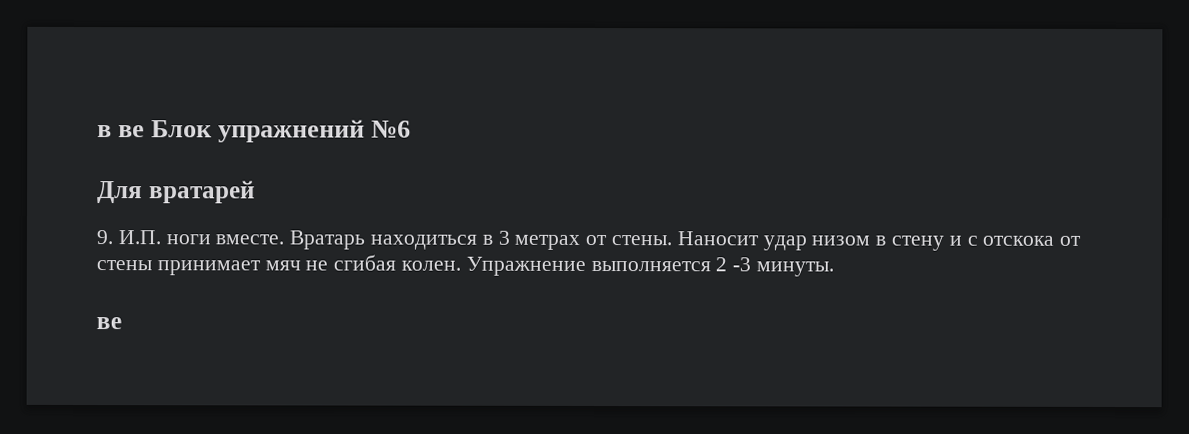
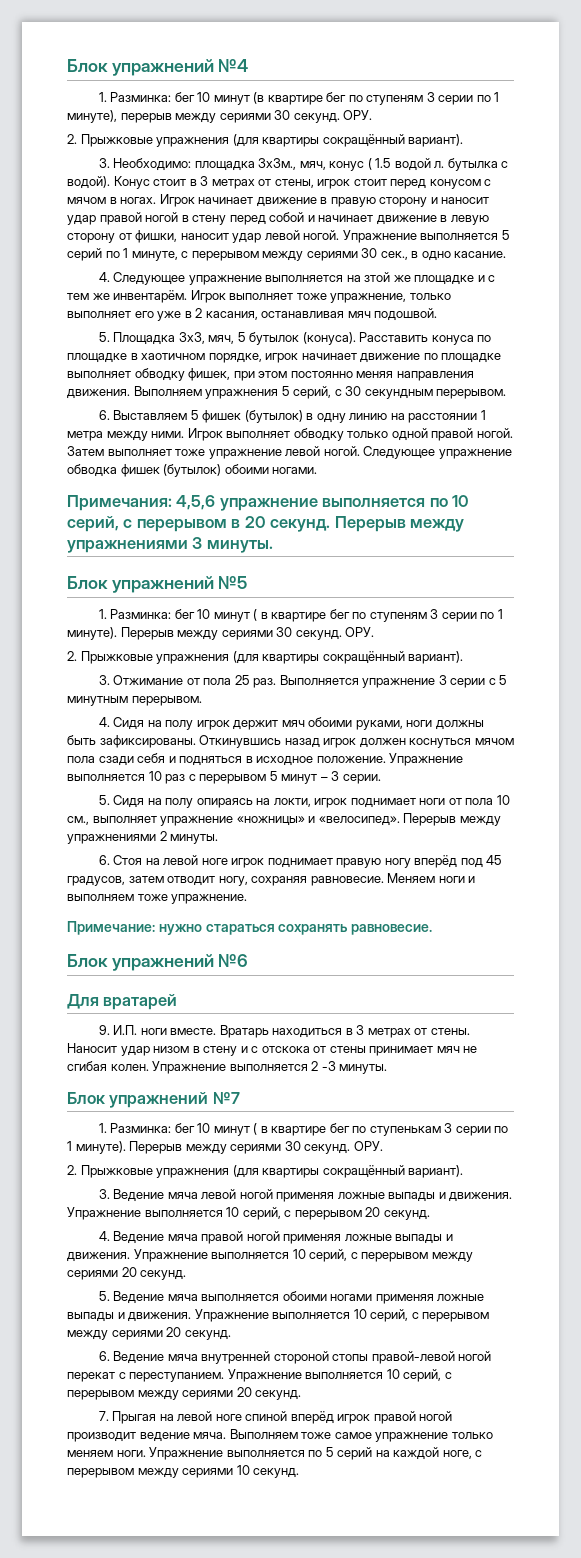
- в ве Блок упражнений №6
+ Блок упражнений №4
+ 1. Разминка: бег 10 минут (в квартире бег по ступеням 3 серии по 1 минуте), перерыв между сериями 30 секунд. ОРУ.
+ 2. Прыжковые упражнения (для квартиры сокращённый вариант).
+ 3. Необходимо: площадка 3х3м., мяч, конус ( 1.5 водой л. бутылка с водой). Конус стоит в 3 метрах от стены, игрок стоит перед конусом с мячом в ногах. Игрок начинает движение в правую сторону и наносит удар правой ногой в стену перед собой и начинает движение в левую сторону от фишки, наносит удар левой ногой. Упражнение выполняется 5 серий по 1 минуте, с перерывом между сериями 30 сек., в одно касание.
+ 4. Следующее упражнение выполняется на зтой же площадке и с тем же инвентарём. Игрок выполняет тоже упражнение, только выполняет его уже в 2 касания, останавливая мяч подошвой.
+ 5. Площадка 3х3, мяч, 5 бутылок (конуса). Расставить конуса по площадке в хаотичном порядке, игрок начинает движение по площадке выполняет обводку фишек, при этом постоянно меняя направления движения. Выполняем упражнения 5 серий, с 30 секундным перерывом.
+ 6. Выставляем 5 фишек (бутылок) в одну линию на расстоянии 1 метра между ними. Игрок выполняет обводку только одной правой ногой. Затем выполняет тоже упражнение левой ногой. Следующее упражнение обводка фишек (бутылок) обоими ногами.
+ Примечания: 4,5,6 упражнение выполняется по 10 серий, с перерывом в 20 секунд. Перерыв между упражнениями 3 минуты.
+ Блок упражнений №5
+ 1. Разминка: бег 10 минут ( в квартире бег по ступеням 3 серии по 1 минуте). Перерыв между сериями 30 секунд. ОРУ.
+ 2. Прыжковые упражнения (для квартиры сокращённый вариант).
+ 3. Отжимание от пола 25 раз. Выполняется упражнение 3 серии с 5 минутным перерывом.
+ 4. Сидя на полу игрок держит мяч обоими руками, ноги должны быть зафиксированы. Откинувшись назад игрок должен коснуться мячом пола сзади себя и подняться в исходное положение. Упражнение выполняется 10 раз с перерывом 5 минут – 3 серии.
+ 5. Сидя на полу опираясь на локти, игрок поднимает ноги от пола 10 см., выполняет упражнение «ножницы» и «велосипед». Перерыв между упражнениями 2 минуты.
+ 6. Стоя на левой ноге игрок поднимает правую ногу вперёд под 45 градусов, затем отводит ногу, сохраняя равновесие. Меняем ноги и выполняем тоже упражнение.
+ Примечание: нужно стараться сохранять равновесие.
+ Блок упражнений №6
  Упражнение выполняется 2 -3 минуты.
- ве
+ Блок упражнений №7
+ 1. Разминка: бег 10 минут ( в квартире бег по ступенькам 3 серии по 1 минуте). Перерыв между сериями 30 секунд. ОРУ.
+ 2. Прыжковые упражнения (для квартиры сокращённый вариант).
+ 3. Ведение мяча левой ногой применяя ложные выпады и движения. Упражнение выполняется 10 серий, с перерывом 20 секунд.
+ 4. Ведение мяча правой ногой применяя ложные выпады и движения. Упражнение выполняется 10 серий, с перерывом между сериями 20 секунд.
+ 5. Ведение мяча выполняется обоими ногами применяя ложные выпады и движения. Упражнение выполняется 10 серий, с перерывом между сериями 20 секунд.
+ 6. Ведение мяча внутренней стороной стопы правой-левой ногой перекат с переступанием. Упражнение выполняется 10 серий, с перерывом между сериями 20 секунд.
+ 7. Прыгая на левой ноге спиной вперёд игрок правой ногой производит ведение мяча. Выполняем тоже самое упражнение только меняем ноги. Упражнение выполняется по 5 серий на каждой ноге, с перерывом между сериями 10 секунд.

